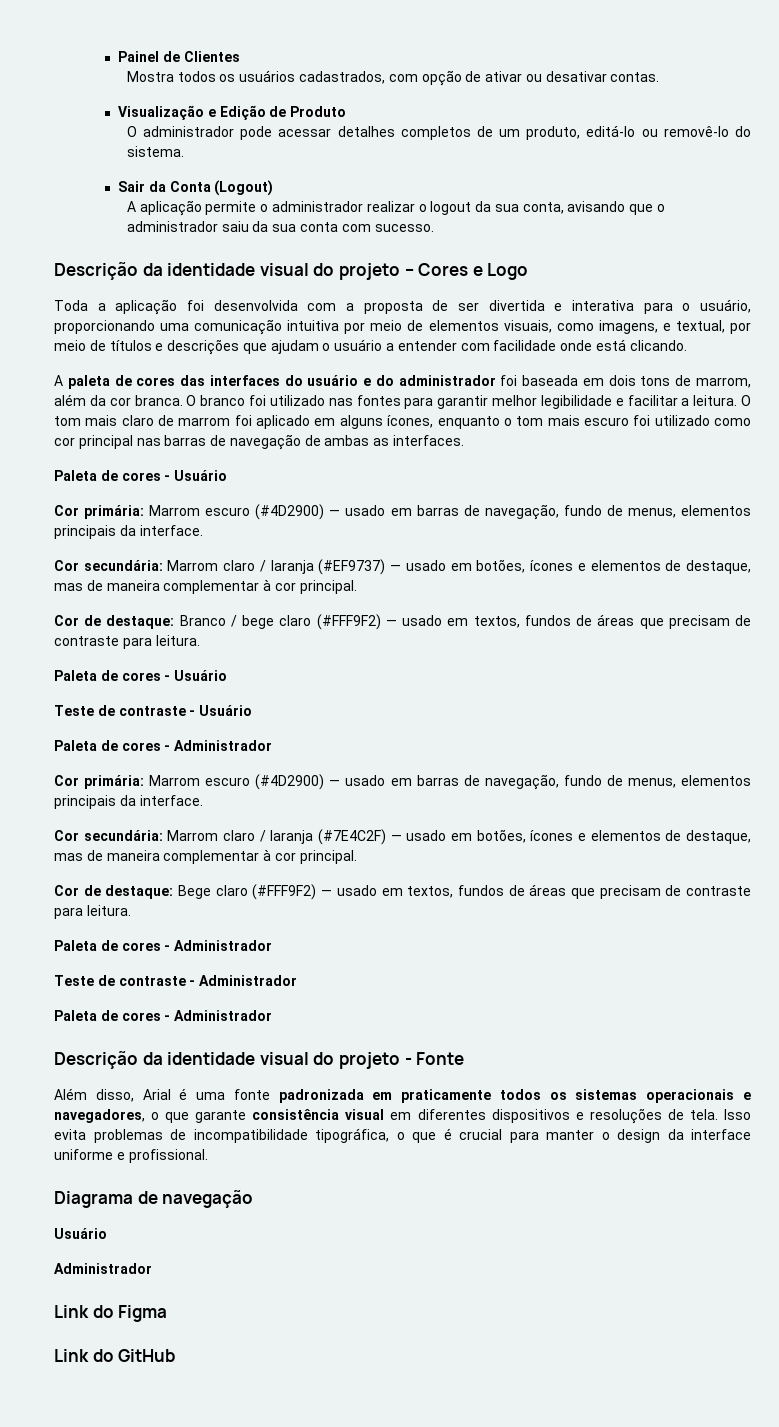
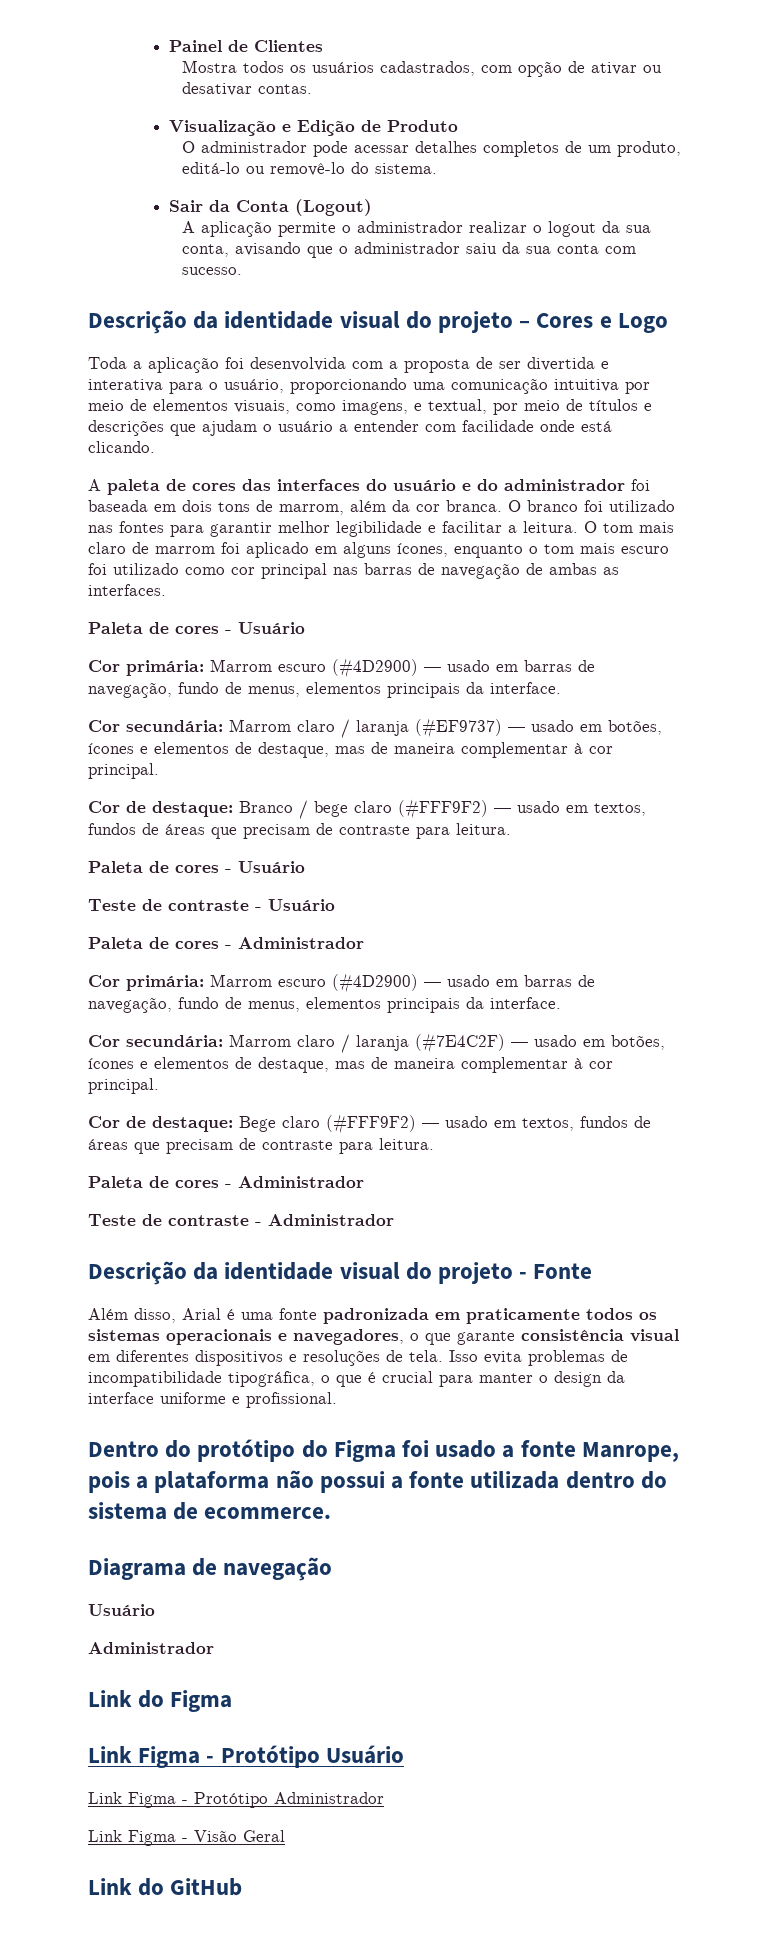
  Teste de contraste - Administrador
- Paleta de cores - Administrador
+ Dentro do protótipo do Figma foi usado a fonte Manrope, pois a plataforma não possui a fonte utilizada dentro do sistema de ecommerce.
+ Link Figma - Protótipo Usuário
+ Link Figma - Protótipo Administrador
+ Link Figma - Visão Geral

